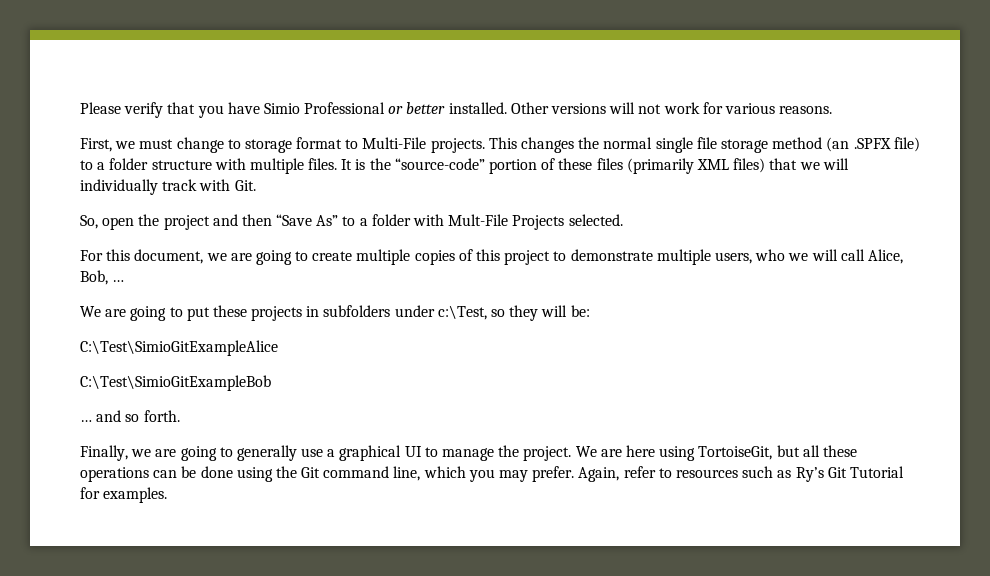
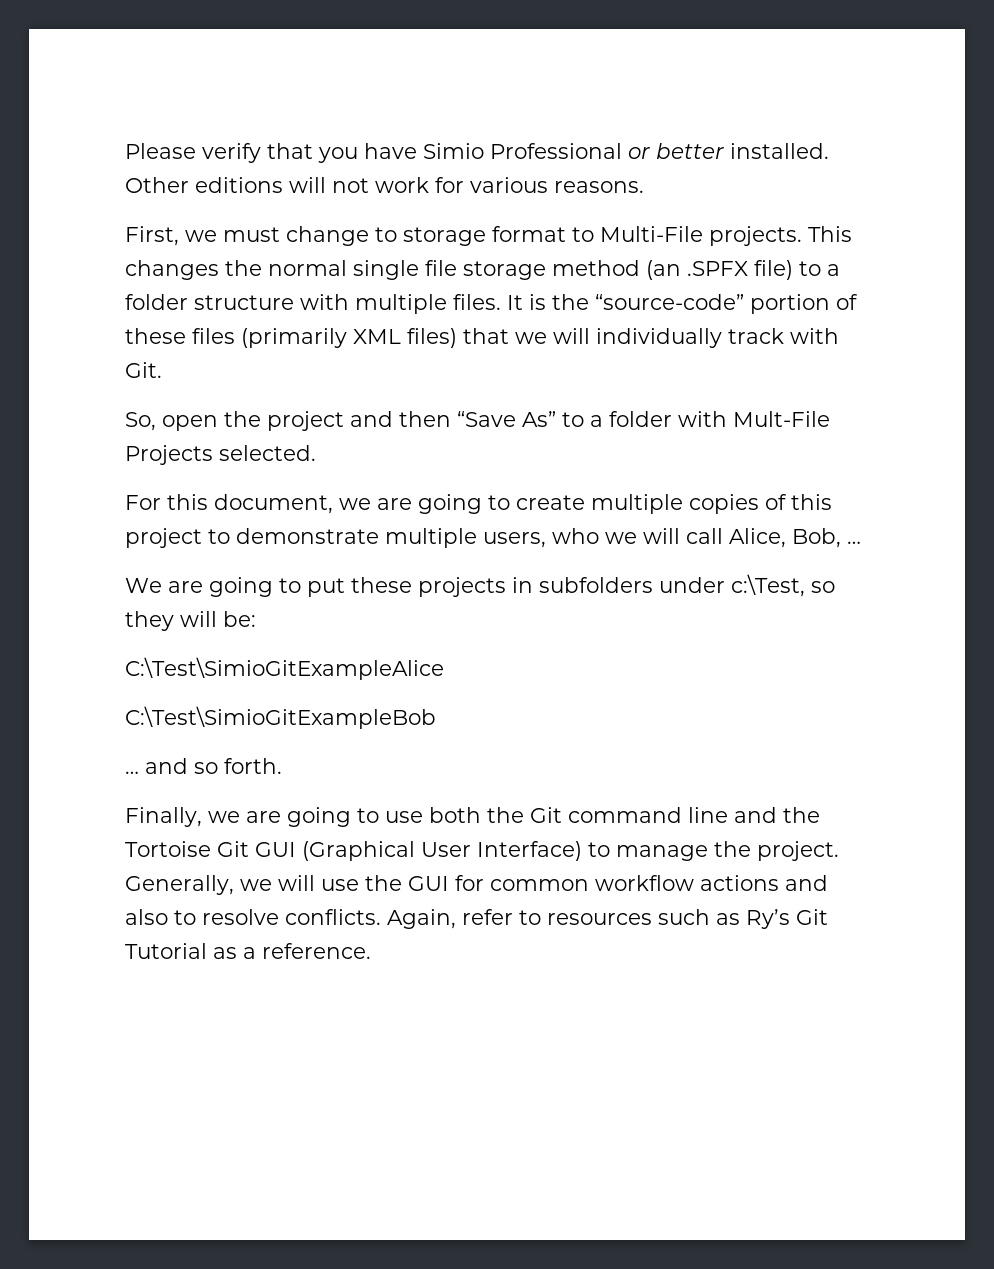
- Other versions will not work for various reasons.
+ Other editions will not work for various reasons.
- Finally, we are going to generally use a graphical UI to manage the project. We are here using TortoiseGit, but all these operations can be done using the Git command line, which you may prefer.
+ Finally, we are going to use both the Git command line and the Tortoise Git GUI (Graphical User Interface) to manage the project. Generally, we will use the GUI for common workflow actions and also to resolve conflicts.
- Again, refer to resources such as Ry’s Git Tutorial for examples.
+ Again, refer to resources such as Ry’s Git Tutorial as a reference.

